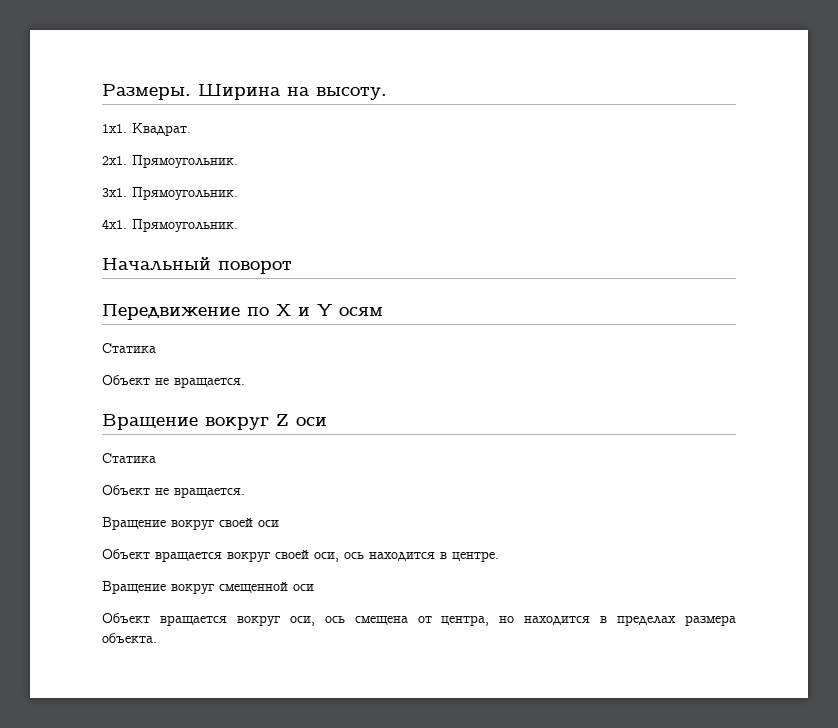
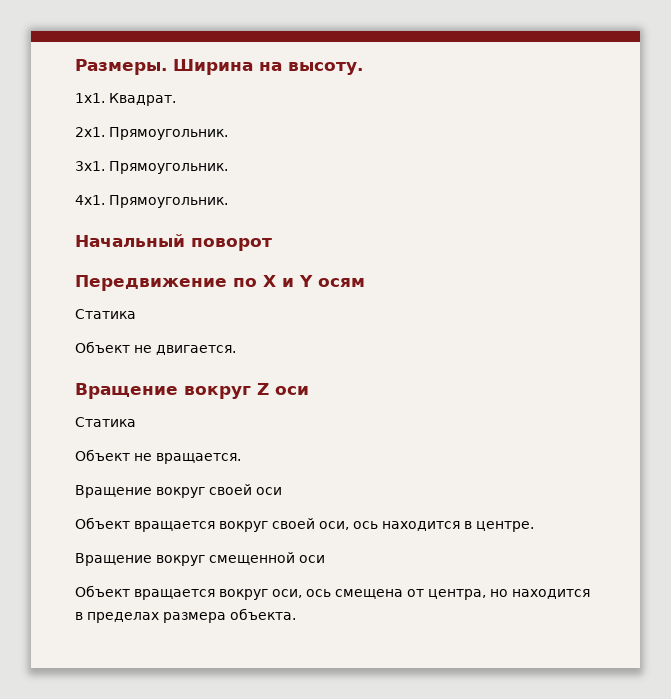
  Передвижение по X и Y осям
  Статика
- Объект не вращается.
+ Объект не двигается.

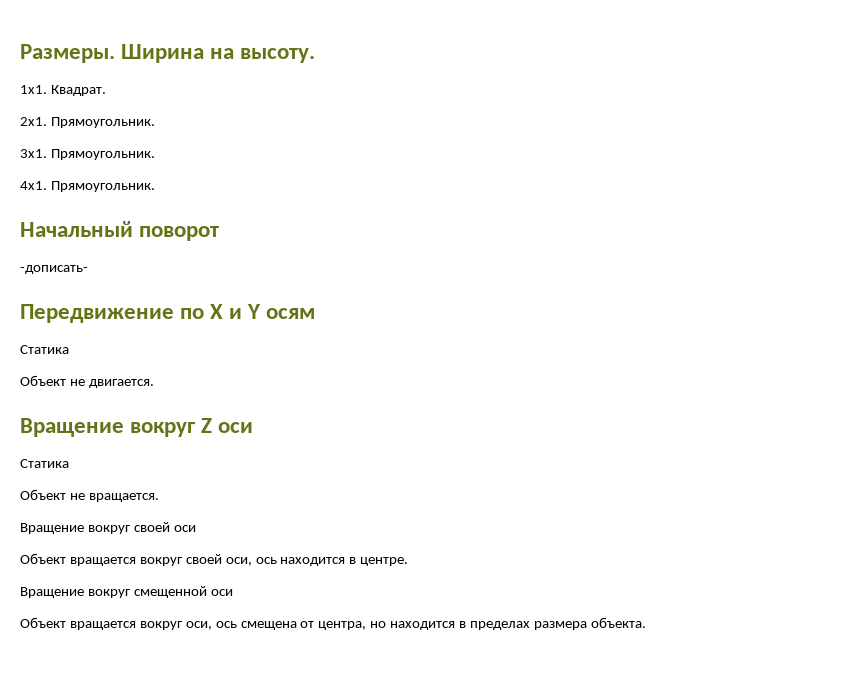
+ -дописать-

